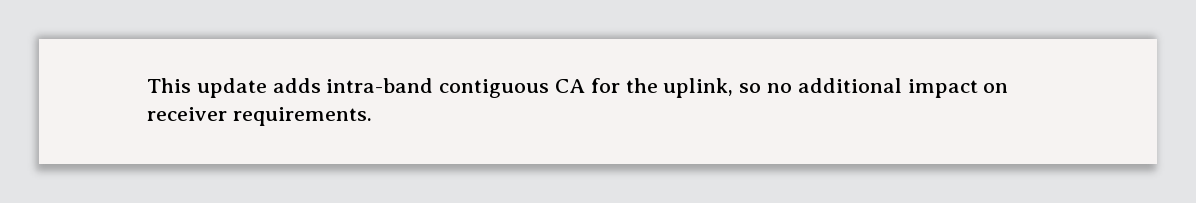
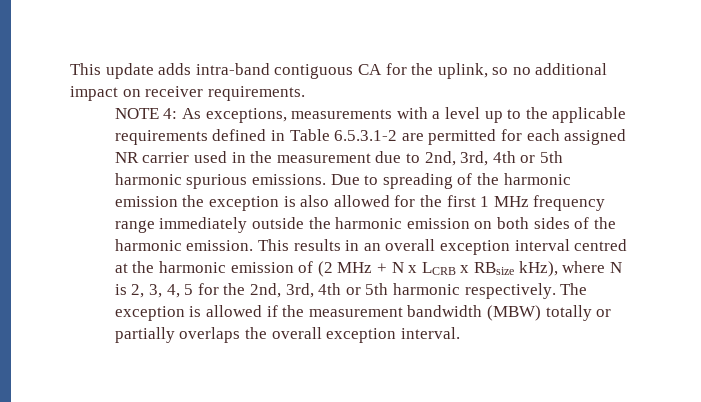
+ NOTE 4: As exceptions, measurements with a level up to the applicable requirements defined in Table 6.5.3.1-2 are permitted for each assigned NR carrier used in the measurement due to 2nd, 3rd, 4th or 5th harmonic spurious emissions. Due to spreading of the harmonic emission the exception is also allowed for the first 1 MHz frequency range immediately outside the harmonic emission on both sides of the harmonic emission. This results in an overall exception interval centred at the harmonic emission of (2 MHz + N x LCRB x RBsize kHz), where N is 2, 3, 4, 5 for the 2nd, 3rd, 4th or 5th harmonic respectively. The exception is allowed if the measurement bandwidth (MBW) totally or partially overlaps the overall exception interval.

